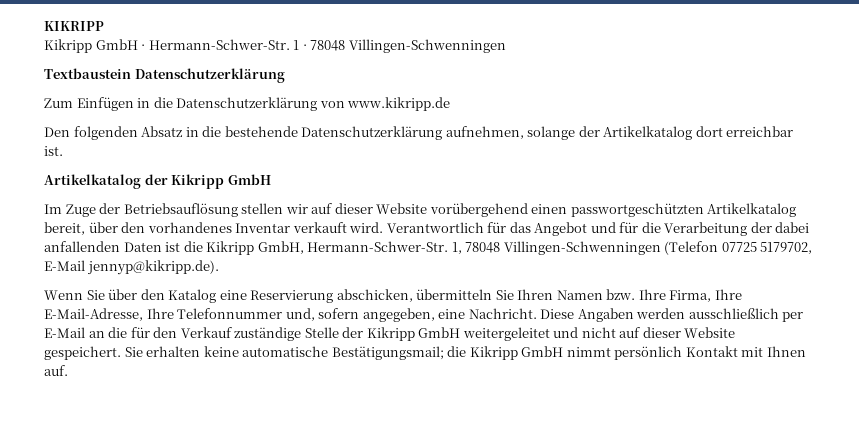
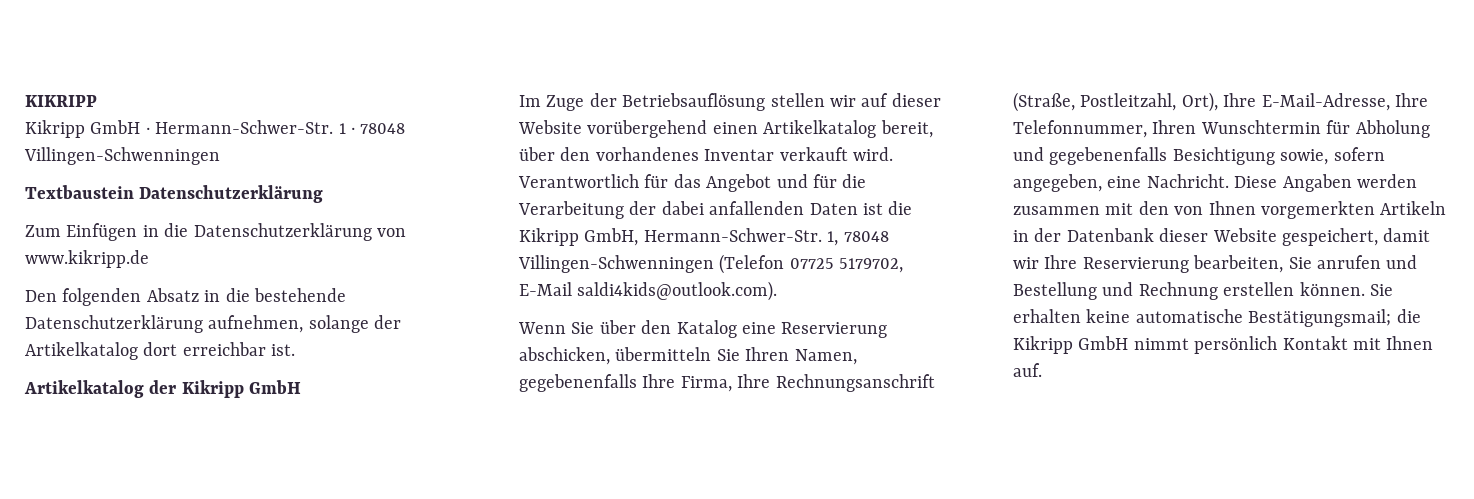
- Im Zuge der Betriebsauflösung stellen wir auf dieser Website vorübergehend einen passwortgeschützten Artikelkatalog bereit, über den vorhandenes Inventar verkauft wird.
+ Im Zuge der Betriebsauflösung stellen wir auf dieser Website vorübergehend einen Artikelkatalog bereit, über den vorhandenes Inventar verkauft wird.
- 1, 78048 Villingen-Schwenningen (Telefon 07725 5179702, E-Mail jennyp@kikripp.de).
+ 1, 78048 Villingen-Schwenningen (Telefon 07725 5179702, E-Mail saldi4kids@outlook.com).
- Wenn Sie über den Katalog eine Reservierung abschicken, übermitteln Sie Ihren Namen bzw. Ihre Firma, Ihre E-Mail-Adresse, Ihre Telefonnummer und, sofern angegeben, eine Nachricht.
+ Wenn Sie über den Katalog eine Reservierung abschicken, übermitteln Sie Ihren Namen, gegebenenfalls Ihre Firma, Ihre Rechnungsanschrift (Straße, Postleitzahl, Ort), Ihre E-Mail-Adresse, Ihre Telefonnummer, Ihren Wunschtermin für Abholung und gegebenenfalls Besichtigung sowie, sofern angegeben, eine Nachricht.
- Diese Angaben werden ausschließlich per E-Mail an die für den Verkauf zuständige Stelle der Kikripp GmbH weitergeleitet und nicht auf dieser Website gespeichert.
+ Diese Angaben werden zusammen mit den von Ihnen vorgemerkten Artikeln in der Datenbank dieser Website gespeichert, damit wir Ihre Reservierung bearbeiten, Sie anrufen und Bestellung und Rechnung erstellen können.

